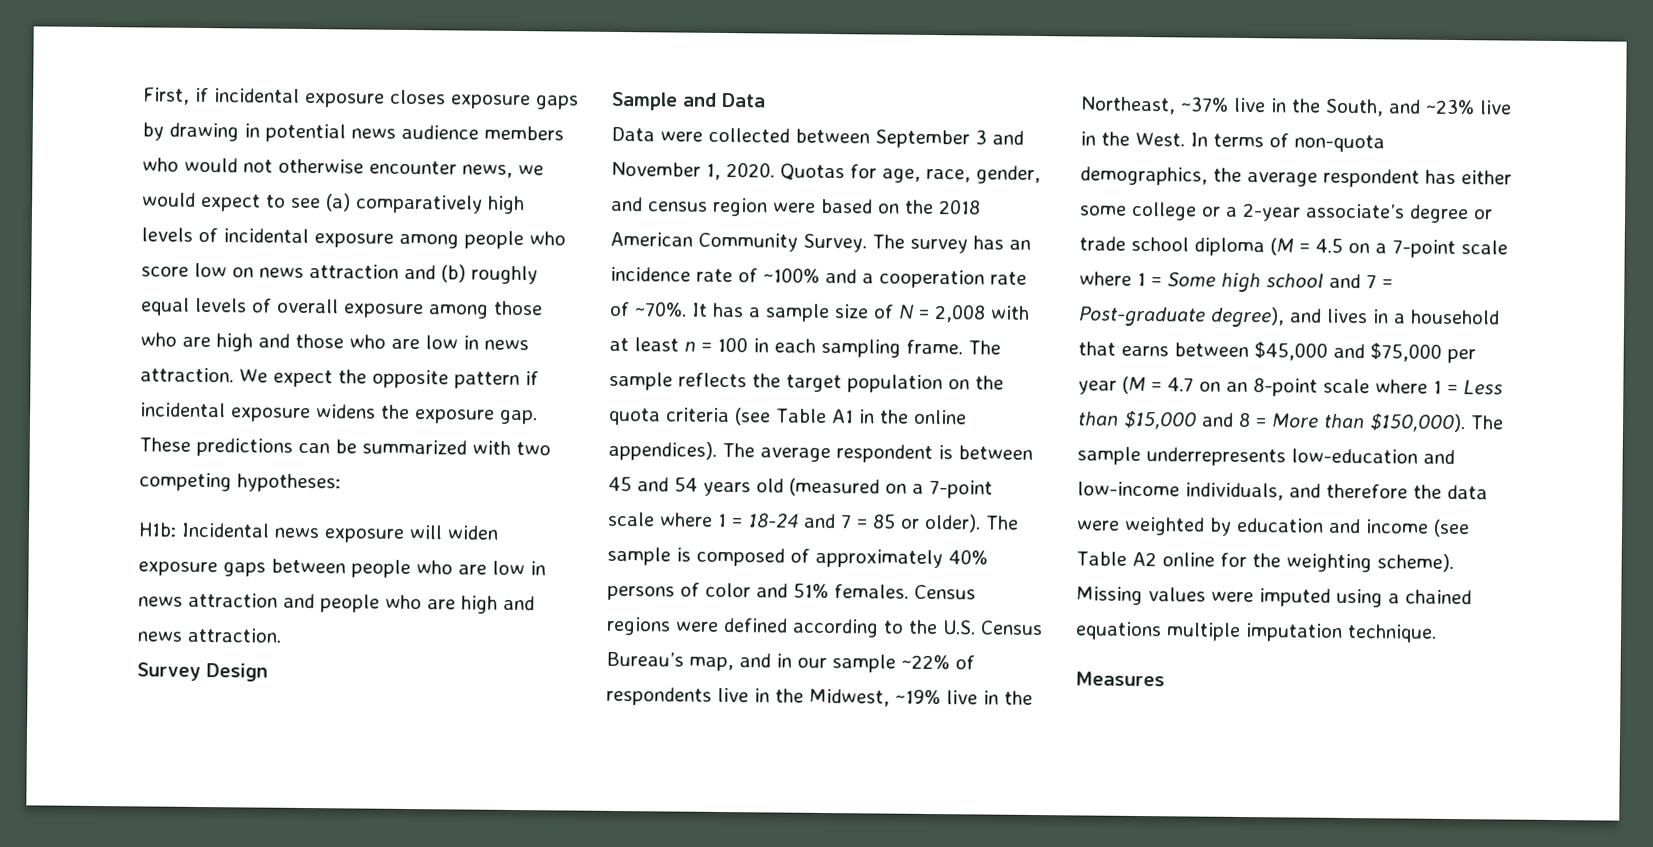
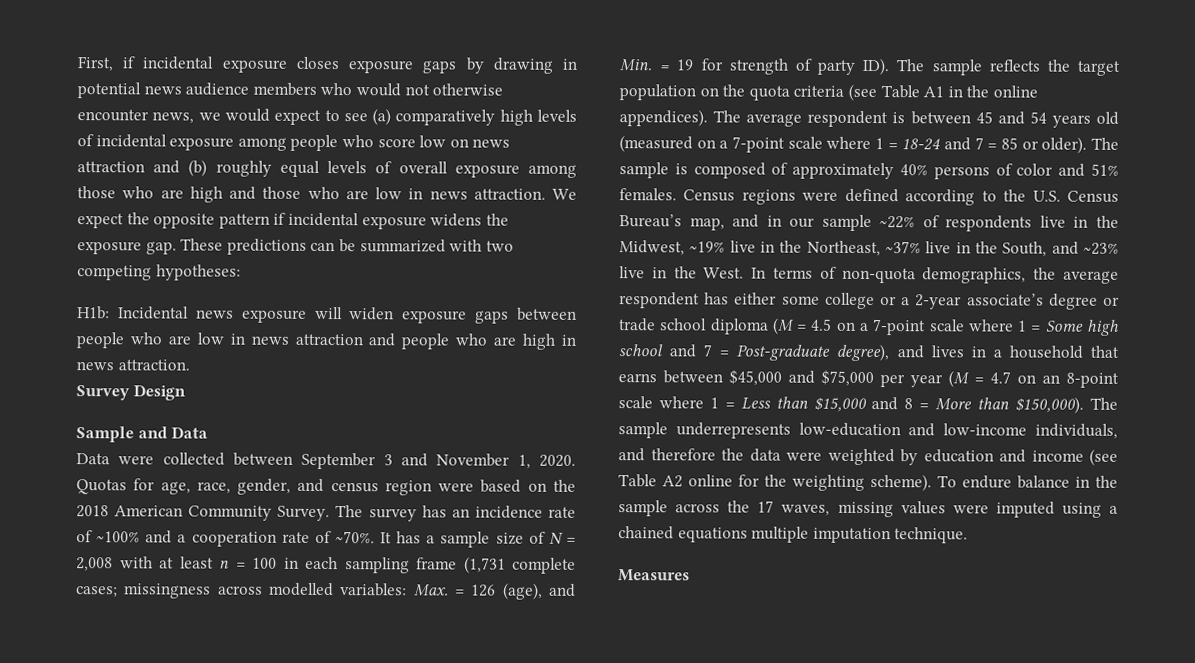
- H1b: Incidental news exposure will widen exposure gaps between people who are low in news attraction and people who are high and news attraction.
+ H1b: Incidental news exposure will widen exposure gaps between people who are low in news attraction and people who are high in news attraction.
- It has a sample size of N = 2,008 with at least n = 100 in each sampling frame. The sample reflects the target population on the quota criteria (see Table A1 in the online appendices).
+ It has a sample size of N = 2,008 with at least n = 100 in each sampling frame (1,731 complete cases; missingness across modelled variables: Max. = 126 (age), and Min. = 19 for strength of party ID). The sample reflects the target population on the quota criteria (see Table A1 in the online appendices).
- Missing values were imputed using a chained equations multiple imputation technique.
+ To endure balance in the sample across the 17 waves, missing values were imputed using a chained equations multiple imputation technique.

